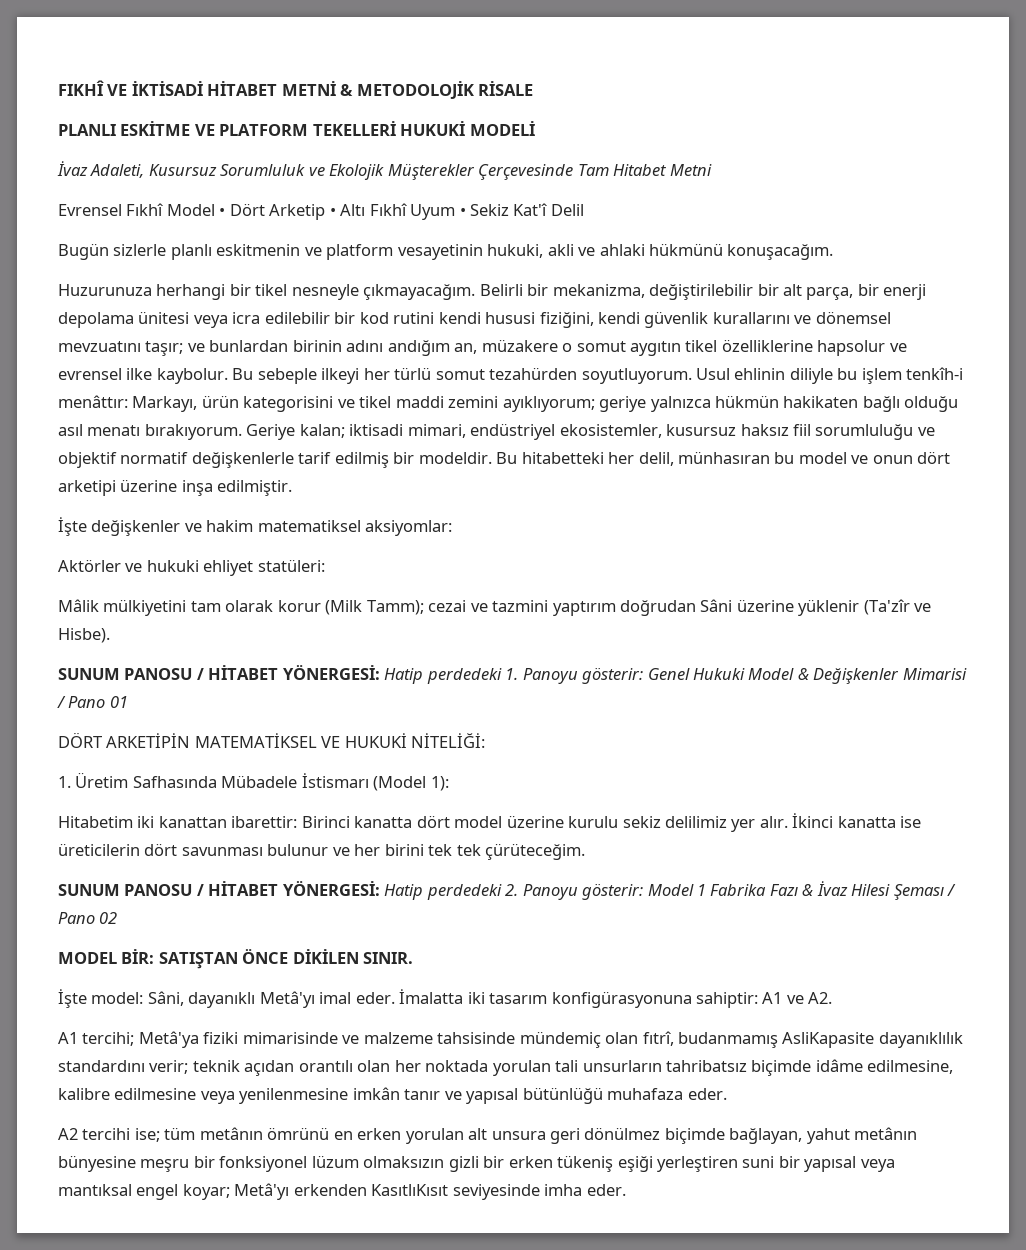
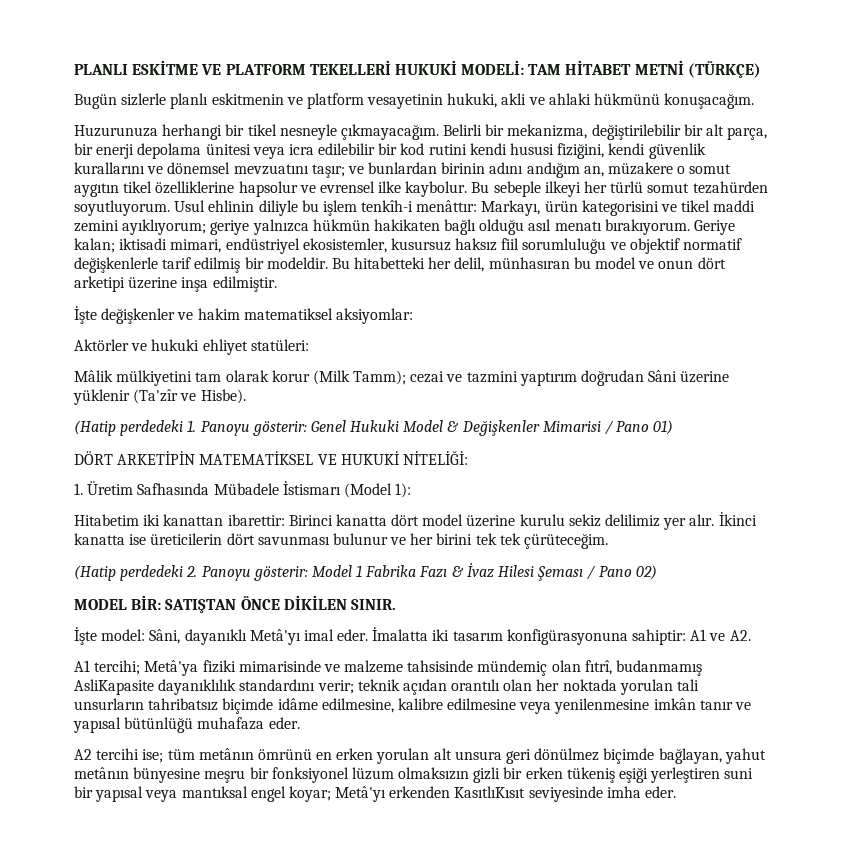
- FIKHÎ VE İKTİSADİ HİTABET METNİ & METODOLOJİK RİSALE
- PLANLI ESKİTME VE PLATFORM TEKELLERİ HUKUKİ MODELİ
- İvaz Adaleti, Kusursuz Sorumluluk ve Ekolojik Müşterekler Çerçevesinde Tam Hitabet Metni
- Evrensel Fıkhî Model • Dört Arketip • Altı Fıkhî Uyum • Sekiz Kat'î Delil
+ PLANLI ESKİTME VE PLATFORM TEKELLERİ HUKUKİ MODELİ: TAM HİTABET METNİ (TÜRKÇE)
- SUNUM PANOSU / HİTABET YÖNERGESİ: Hatip perdedeki 1. Panoyu gösterir: Genel Hukuki Model & Değişkenler Mimarisi / Pano 01
+ (Hatip perdedeki 1. Panoyu gösterir: Genel Hukuki Model & Değişkenler Mimarisi / Pano 01)
- SUNUM PANOSU / HİTABET YÖNERGESİ: Hatip perdedeki 2. Panoyu gösterir: Model 1 Fabrika Fazı & İvaz Hilesi Şeması / Pano 02
+ (Hatip perdedeki 2. Panoyu gösterir: Model 1 Fabrika Fazı & İvaz Hilesi Şeması / Pano 02)

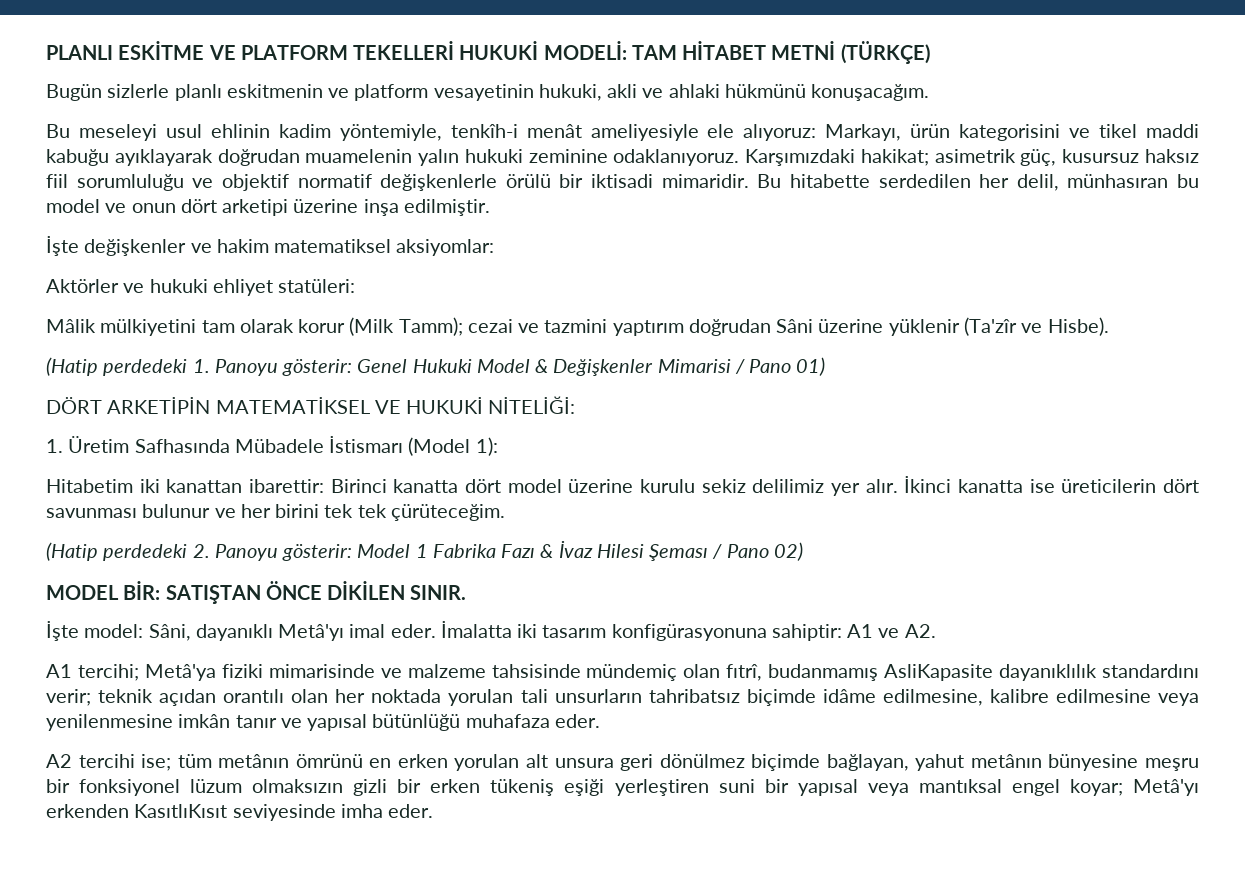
- Huzurunuza herhangi bir tikel nesneyle çıkmayacağım. Belirli bir mekanizma, değiştirilebilir bir alt parça, bir enerji depolama ünitesi veya icra edilebilir bir kod rutini kendi hususi fiziğini, kendi güvenlik kurallarını ve dönemsel mevzuatını taşır; ve bunlardan birinin adını andığım an, müzakere o somut aygıtın tikel özelliklerine hapsolur ve evrensel ilke kaybolur. Bu sebeple ilkeyi her türlü somut tezahürden soyutluyorum. Usul ehlinin diliyle bu işlem tenkîh-i menâttır: Markayı, ürün kategorisini ve tikel maddi zemini ayıklıyorum; geriye yalnızca hükmün hakikaten bağlı olduğu asıl menatı bırakıyorum. Geriye kalan; iktisadi mimari, endüstriyel ekosistemler, kusursuz haksız fiil sorumluluğu ve objektif normatif değişkenlerle tarif edilmiş bir modeldir. Bu hitabetteki her delil, münhasıran bu model ve onun dört arketipi üzerine inşa edilmiştir.
+ Bu meseleyi usul ehlinin kadim yöntemiyle, tenkîh-i menât ameliyesiyle ele alıyoruz: Markayı, ürün kategorisini ve tikel maddi kabuğu ayıklayarak doğrudan muamelenin yalın hukuki zeminine odaklanıyoruz. Karşımızdaki hakikat; asimetrik güç, kusursuz haksız fiil sorumluluğu ve objektif normatif değişkenlerle örülü bir iktisadi mimaridir. Bu hitabette serdedilen her delil, münhasıran bu model ve onun dört arketipi üzerine inşa edilmiştir.

